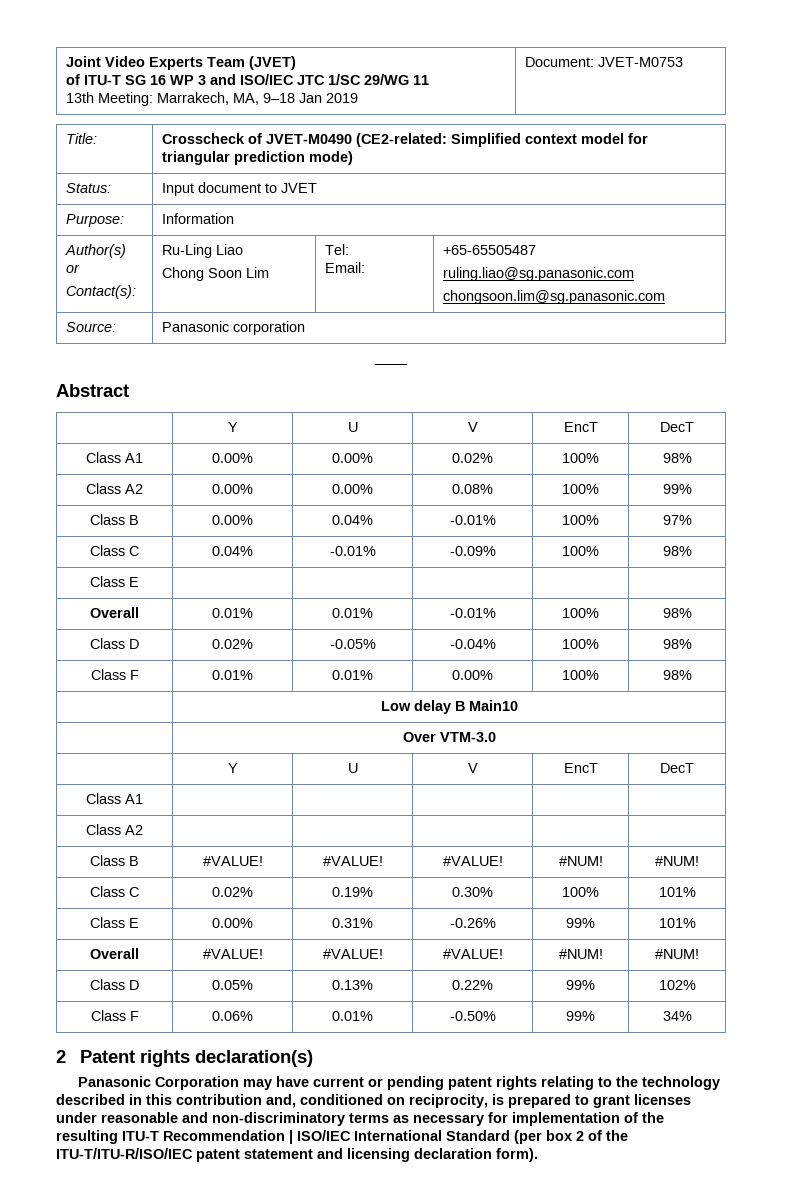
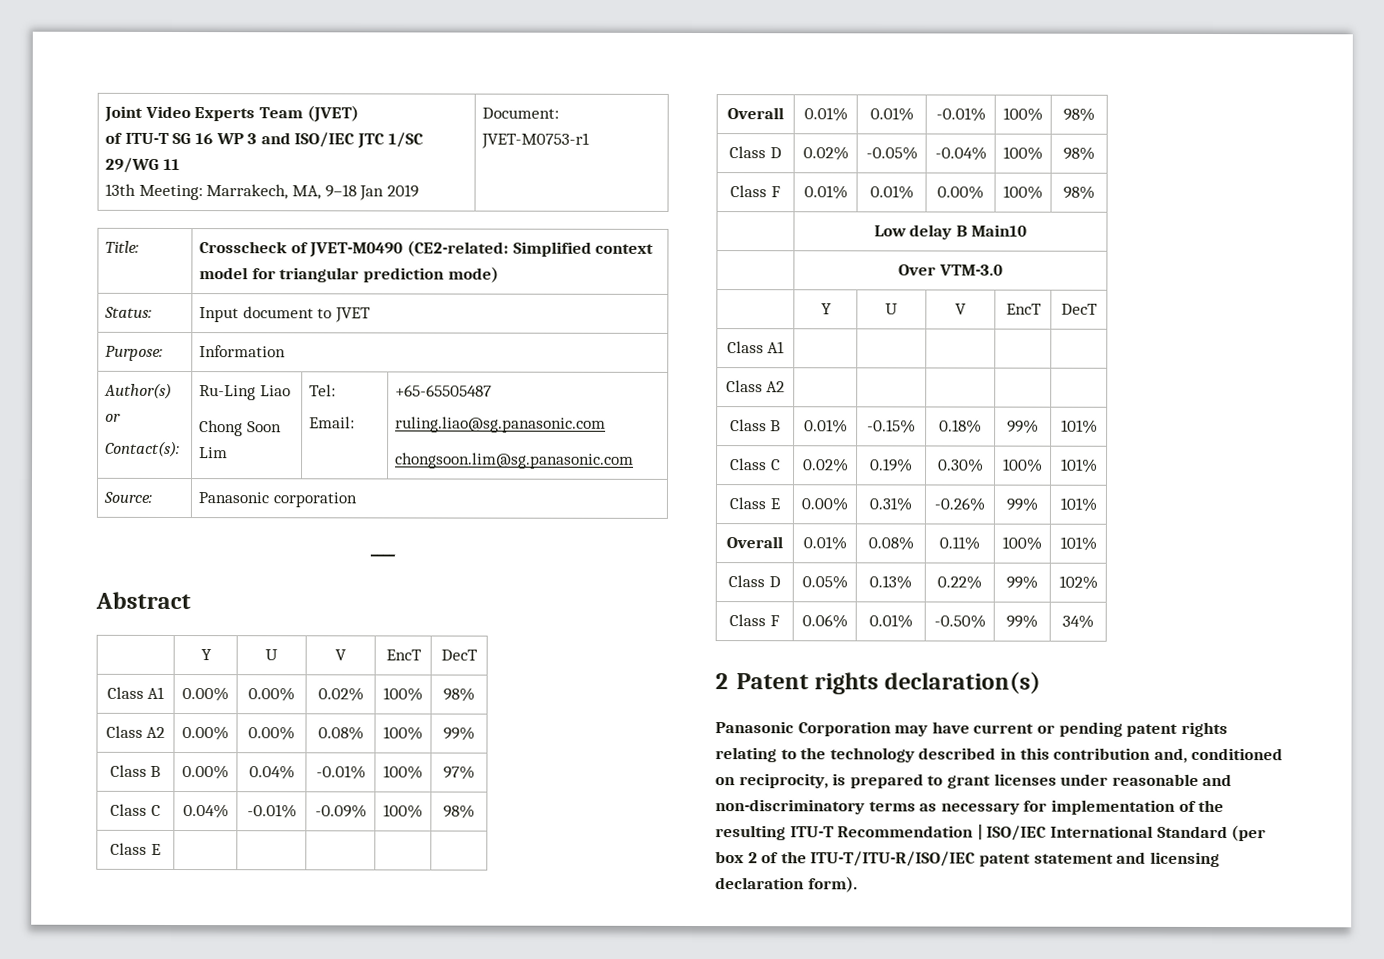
  Joint Video Experts Team (JVET)
  of ITU-T SG 16 WP 3 and ISO/IEC JTC 1/SC 29/WG 11
- 13th Meeting: Marrakech, MA, 9–18 Jan 2019 | Document: JVET-M0753
+ 13th Meeting: Marrakech, MA, 9–18 Jan 2019 | Document: JVET-M0753-r1
- Class B | #VALUE! | #VALUE! | #VALUE! | #NUM! | #NUM!
+ Class B | 0.01% | -0.15% | 0.18% | 99% | 101%
- Overall | #VALUE! | #VALUE! | #VALUE! | #NUM! | #NUM!
+ Overall | 0.01% | 0.08% | 0.11% | 100% | 101%

